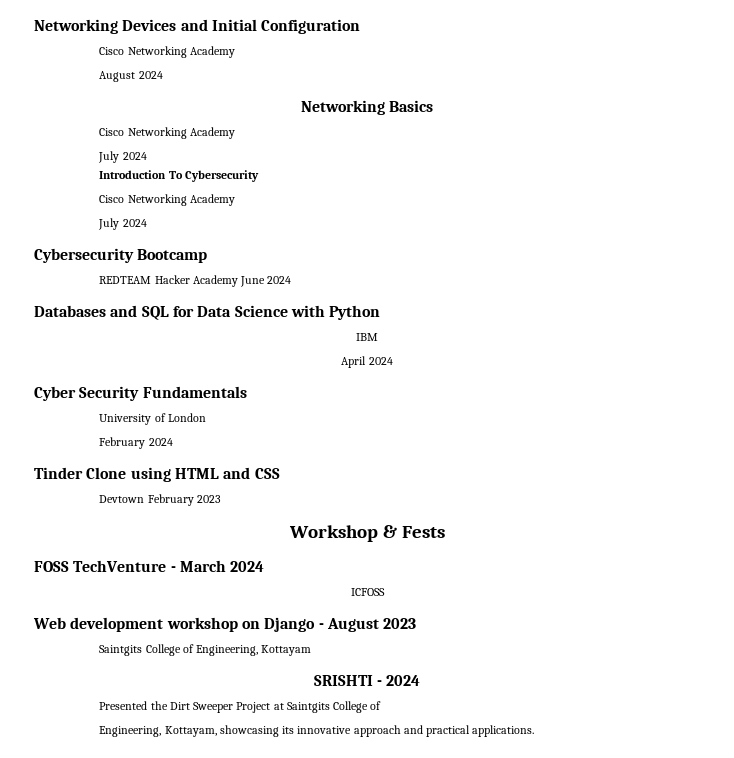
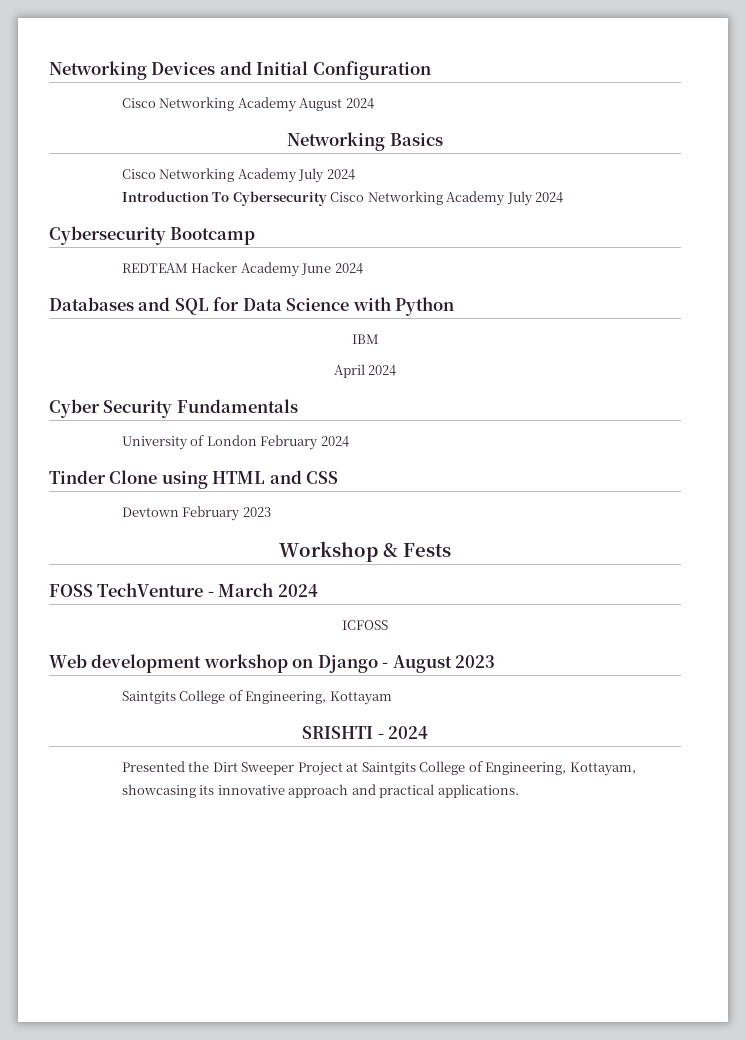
  Networking Devices and Initial Configuration
- Cisco Networking Academy
- August 2024
+ Cisco Networking Academy August 2024
  Networking Basics
- Cisco Networking Academy
- July 2024
+ Cisco Networking Academy July 2024
- Introduction To Cybersecurity
- Cisco Networking Academy
- July 2024
+ Introduction To Cybersecurity Cisco Networking Academy July 2024
- University of London
- February 2024
+ University of London February 2024
- Presented the Dirt Sweeper Project at Saintgits College of
- Engineering, Kottayam, showcasing its innovative approach and practical applications.
+ Presented the Dirt Sweeper Project at Saintgits College of Engineering, Kottayam, showcasing its innovative approach and practical applications.

